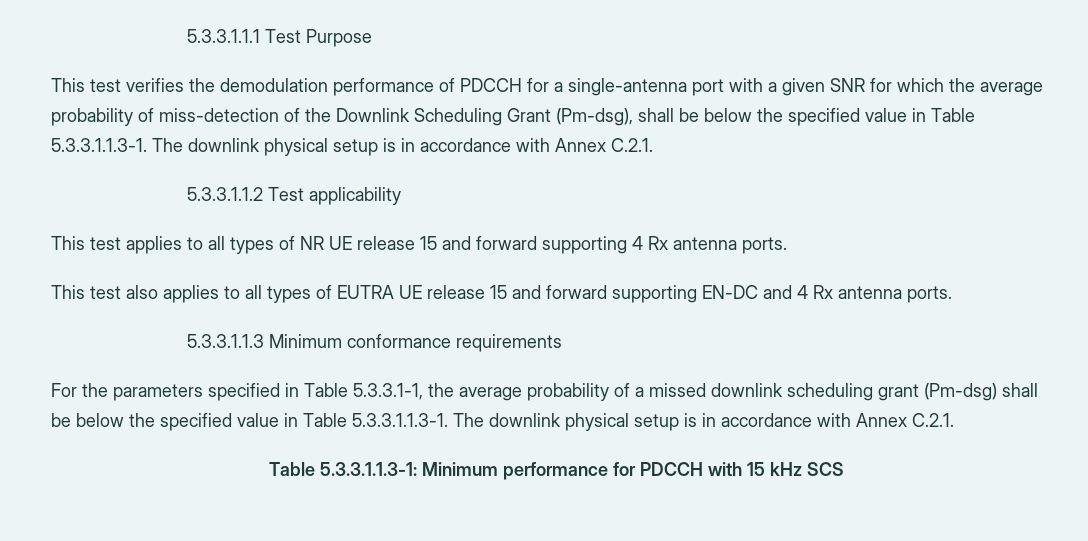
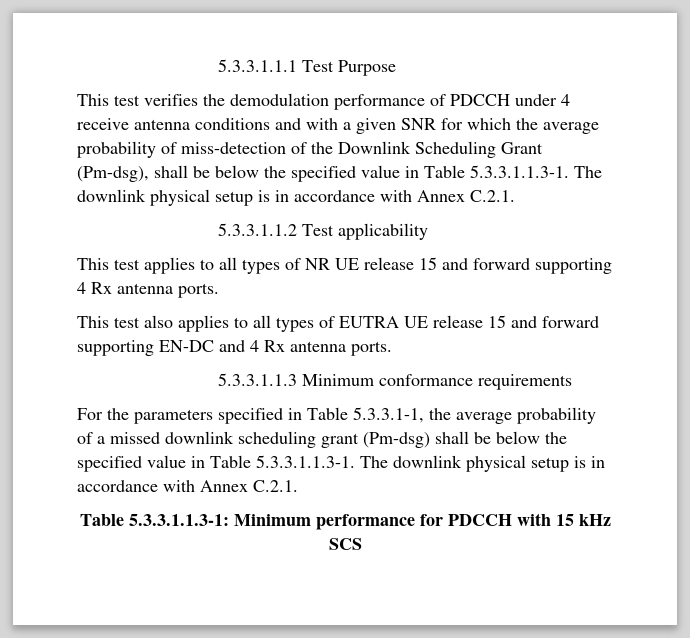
- This test verifies the demodulation performance of PDCCH for a single-antenna port with a given SNR for which the average probability of miss-detection of the Downlink Scheduling Grant (Pm-dsg), shall be below the specified value in Table 5.3.3.1.1.3-1. The downlink physical setup is in accordance with Annex C.2.1.
+ This test verifies the demodulation performance of PDCCH under 4 receive antenna conditions and with a given SNR for which the average probability of miss-detection of the Downlink Scheduling Grant (Pm-dsg), shall be below the specified value in Table 5.3.3.1.1.3-1. The downlink physical setup is in accordance with Annex C.2.1.

